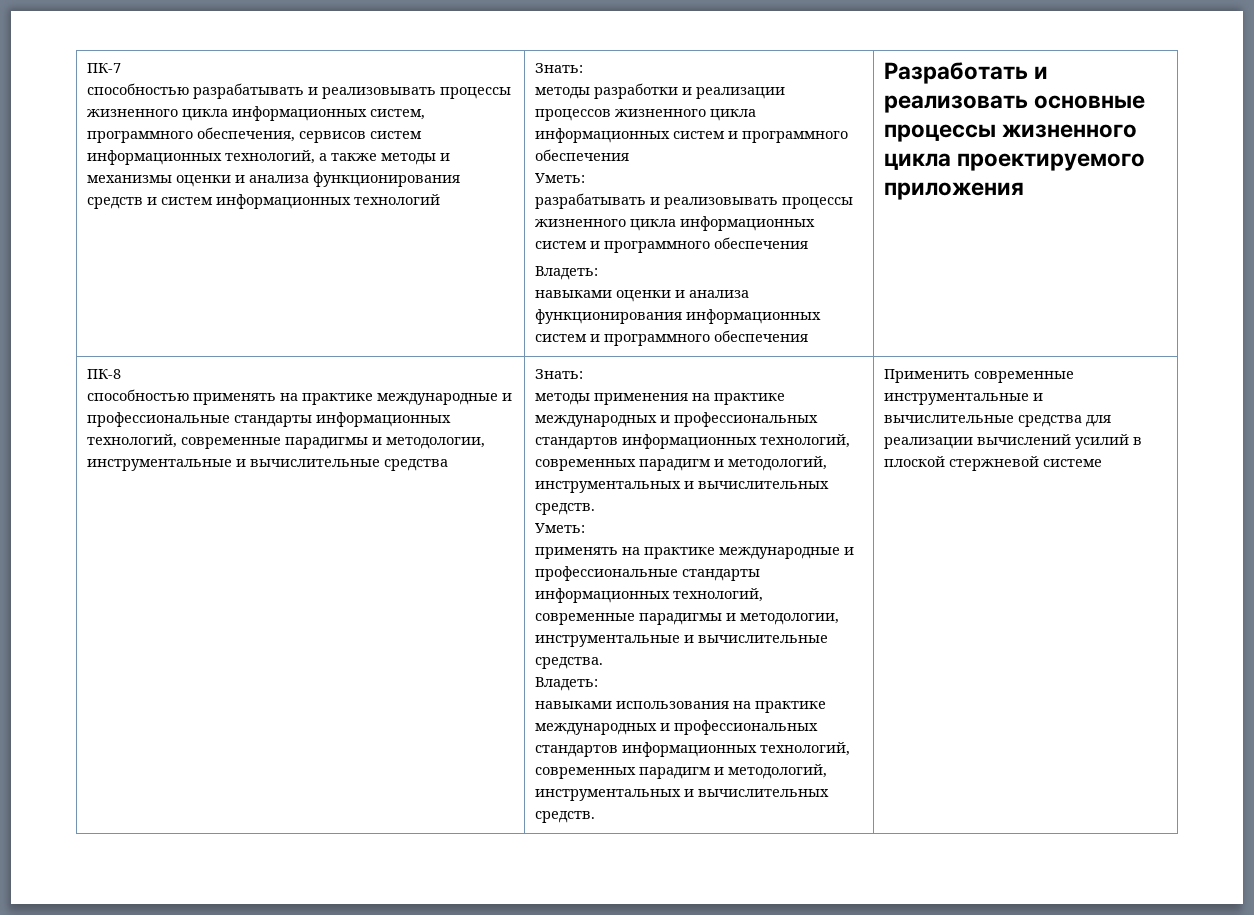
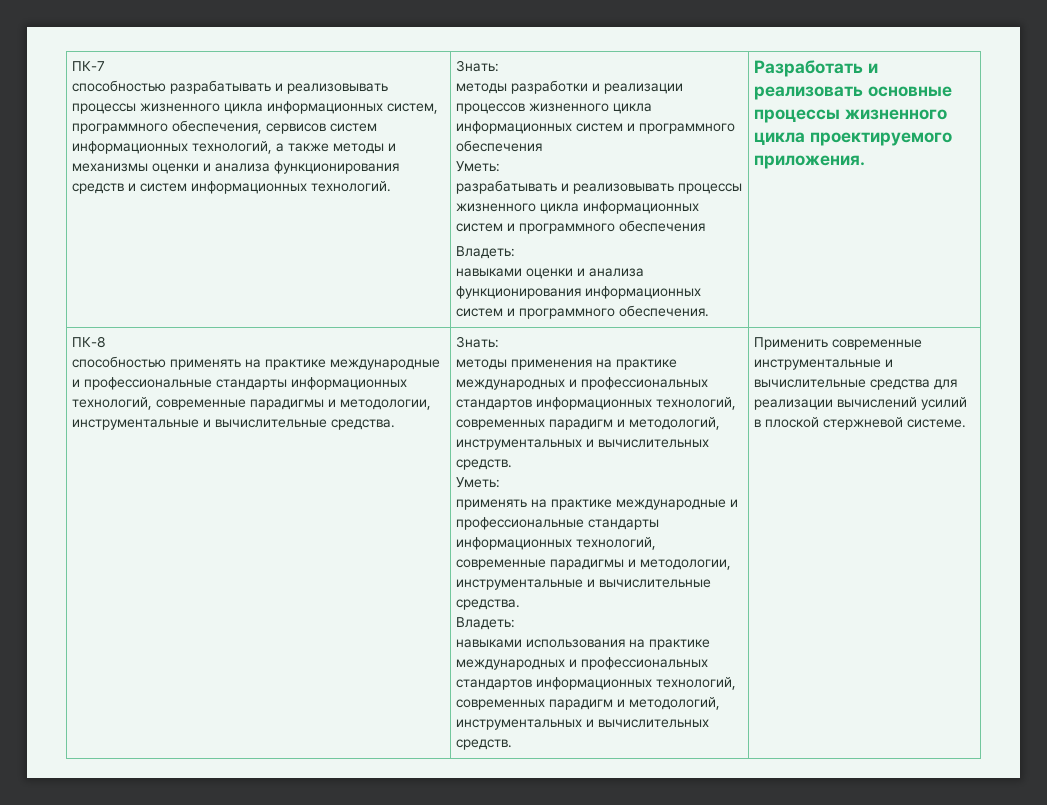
- способностью разрабатывать и реализовывать процессы жизненного цикла информационных систем, программного обеспечения, сервисов систем информационных технологий, а также методы и механизмы оценки и анализа функционирования средств и систем информационных технологий
+ способностью разрабатывать и реализовывать процессы жизненного цикла информационных систем, программного обеспечения, сервисов систем информационных технологий, а также методы и механизмы оценки и анализа функционирования средств и систем информационных технологий.
- навыками оценки и анализа функционирования информационных систем и программного обеспечения
+ навыками оценки и анализа функционирования информационных систем и программного обеспечения.
- Разработать и реализовать основные процессы жизненного цикла проектируемого приложения
+ Разработать и реализовать основные процессы жизненного цикла проектируемого приложения.
- способностью применять на практике международные и профессиональные стандарты информационных технологий, современные парадигмы и методологии, инструментальные и вычислительные средства
+ способностью применять на практике международные и профессиональные стандарты информационных технологий, современные парадигмы и методологии, инструментальные и вычислительные средства.
- Применить современные инструментальные и вычислительные средства для реализации вычислений усилий в плоской стержневой системе
+ Применить современные инструментальные и вычислительные средства для реализации вычислений усилий в плоской стержневой системе.

